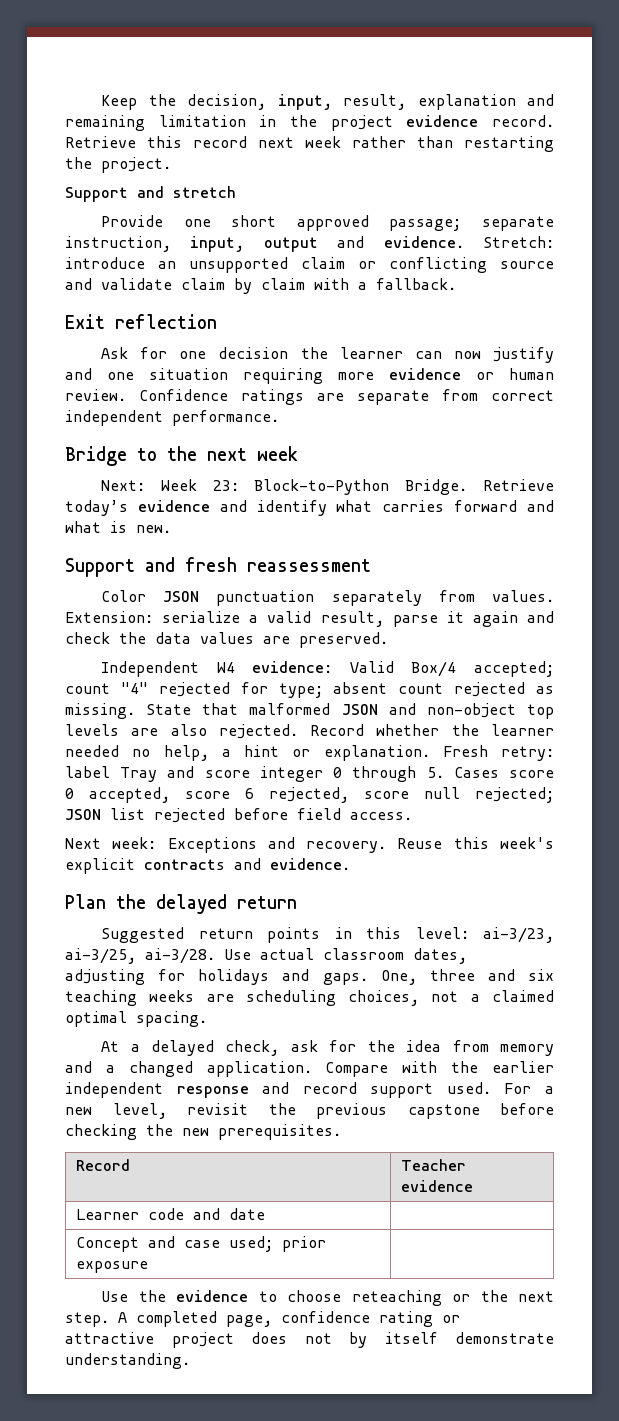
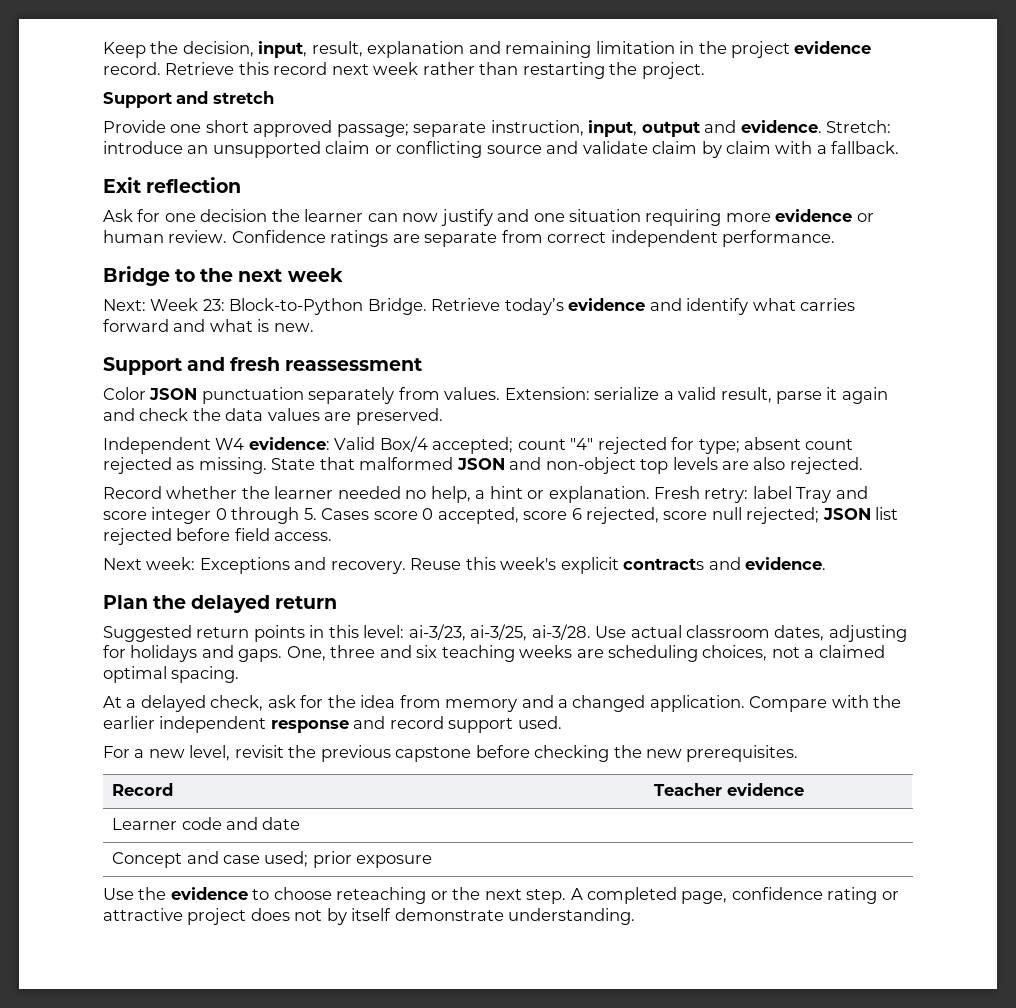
- State that malformed JSON and non-object top levels are also rejected. Record whether the learner needed no help, a hint or explanation.
+ State that malformed JSON and non-object top levels are also rejected.
+ Record whether the learner needed no help, a hint or explanation.
- Compare with the earlier independent response and record support used. For a new level, revisit the previous capstone before checking the new prerequisites.
+ Compare with the earlier independent response and record support used.
+ For a new level, revisit the previous capstone before checking the new prerequisites.

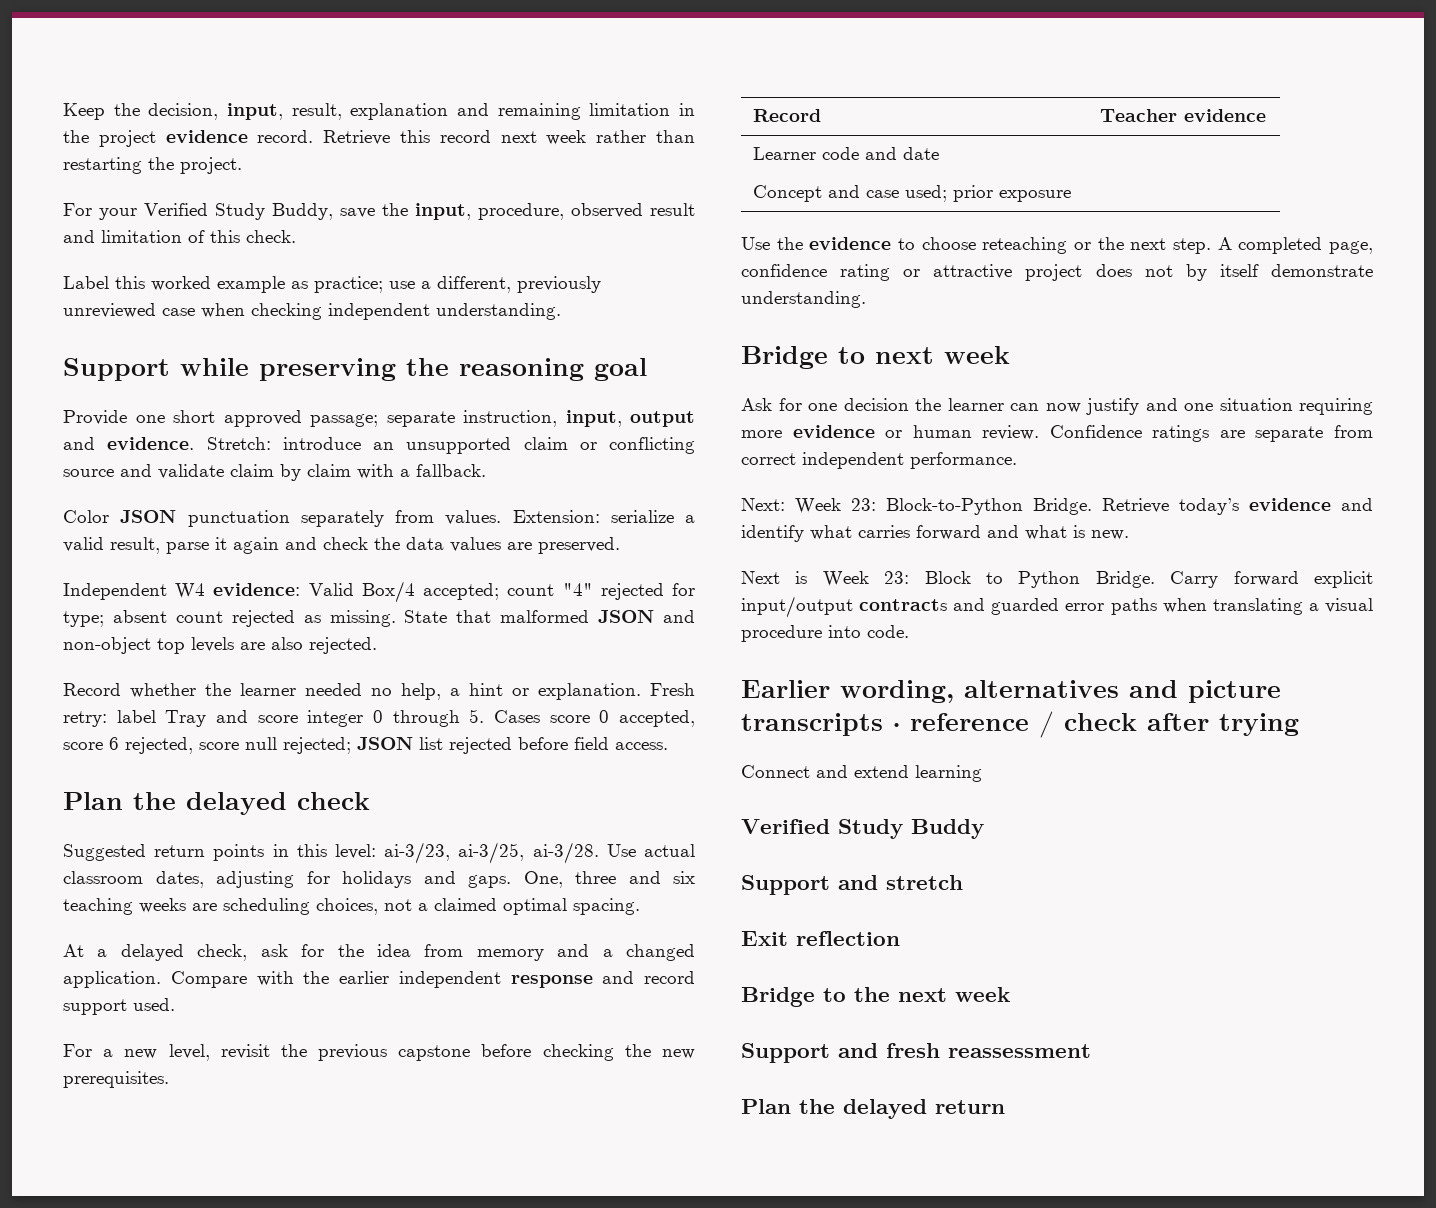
- Support and stretch
+ For your Verified Study Buddy, save the input, procedure, observed result and limitation of this check.
+ Label this worked example as practice; use a different, previously unreviewed case when checking independent understanding.
+ Support while preserving the reasoning goal
- Exit reflection
- Ask for one decision the learner can now justify and one situation requiring more evidence or human review. Confidence ratings are separate from correct independent performance.
- Bridge to the next week
- Next: Week 23: Block-to-Python Bridge. Retrieve today’s evidence and identify what carries forward and what is new.
- Support and fresh reassessment
- Next week: Exceptions and recovery. Reuse this week's explicit contracts and evidence.
- Plan the delayed return
+ Plan the delayed check
+ Bridge to next week
+ Ask for one decision the learner can now justify and one situation requiring more evidence or human review. Confidence ratings are separate from correct independent performance.
+ Next: Week 23: Block-to-Python Bridge. Retrieve today’s evidence and identify what carries forward and what is new.
+ Next is Week 23: Block to Python Bridge. Carry forward explicit input/output contracts and guarded error paths when translating a visual procedure into code.
+ Earlier wording, alternatives and picture transcripts · reference / check after trying
+ Connect and extend learning
+ Verified Study Buddy
+ Support and stretch
+ Exit reflection
+ Bridge to the next week
+ Support and fresh reassessment
+ Plan the delayed return

